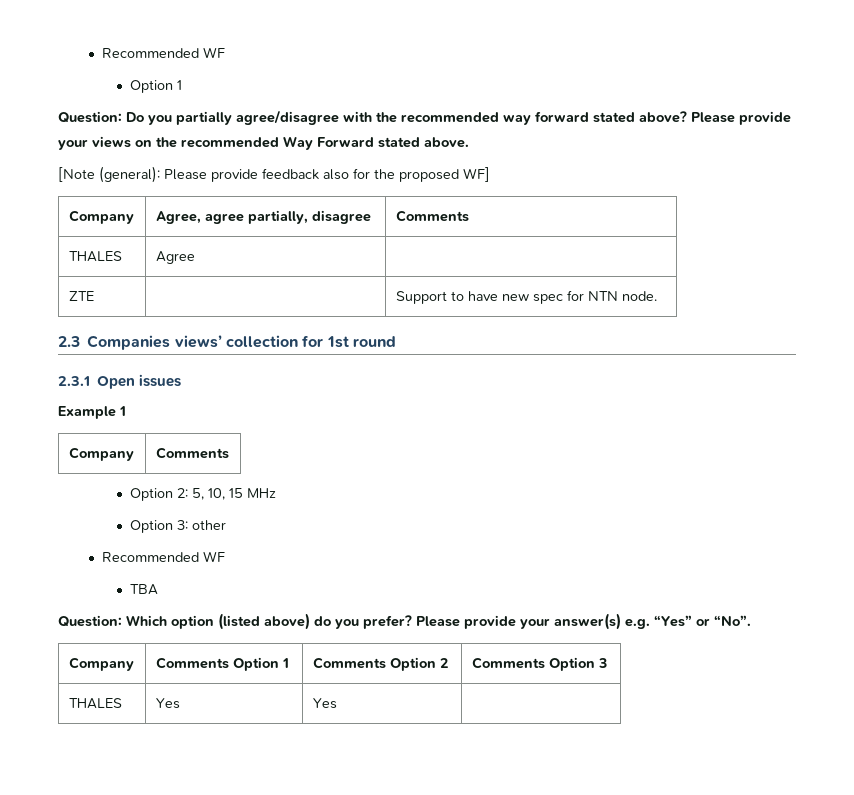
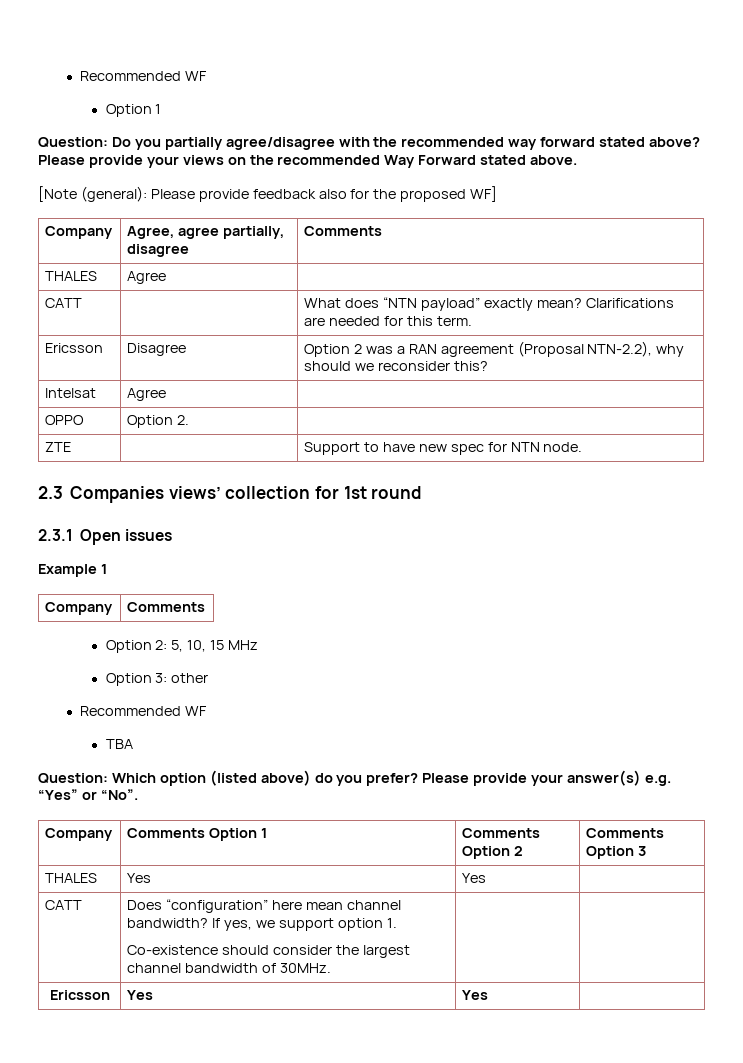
+ CATT | | What does “NTN payload” exactly mean? Clarifications are needed for this term.
+ Ericsson | Disagree | Option 2 was a RAN agreement (Proposal NTN-2.2), why should we reconsider this?
+ Intelsat | Agree |
+ OPPO | Option 2. |
+ CATT | Does “configuration” here mean channel bandwidth? If yes, we support option 1.
+ Co-existence should consider the largest channel bandwidth of 30MHz. | |
+ Ericsson | Yes | Yes |

